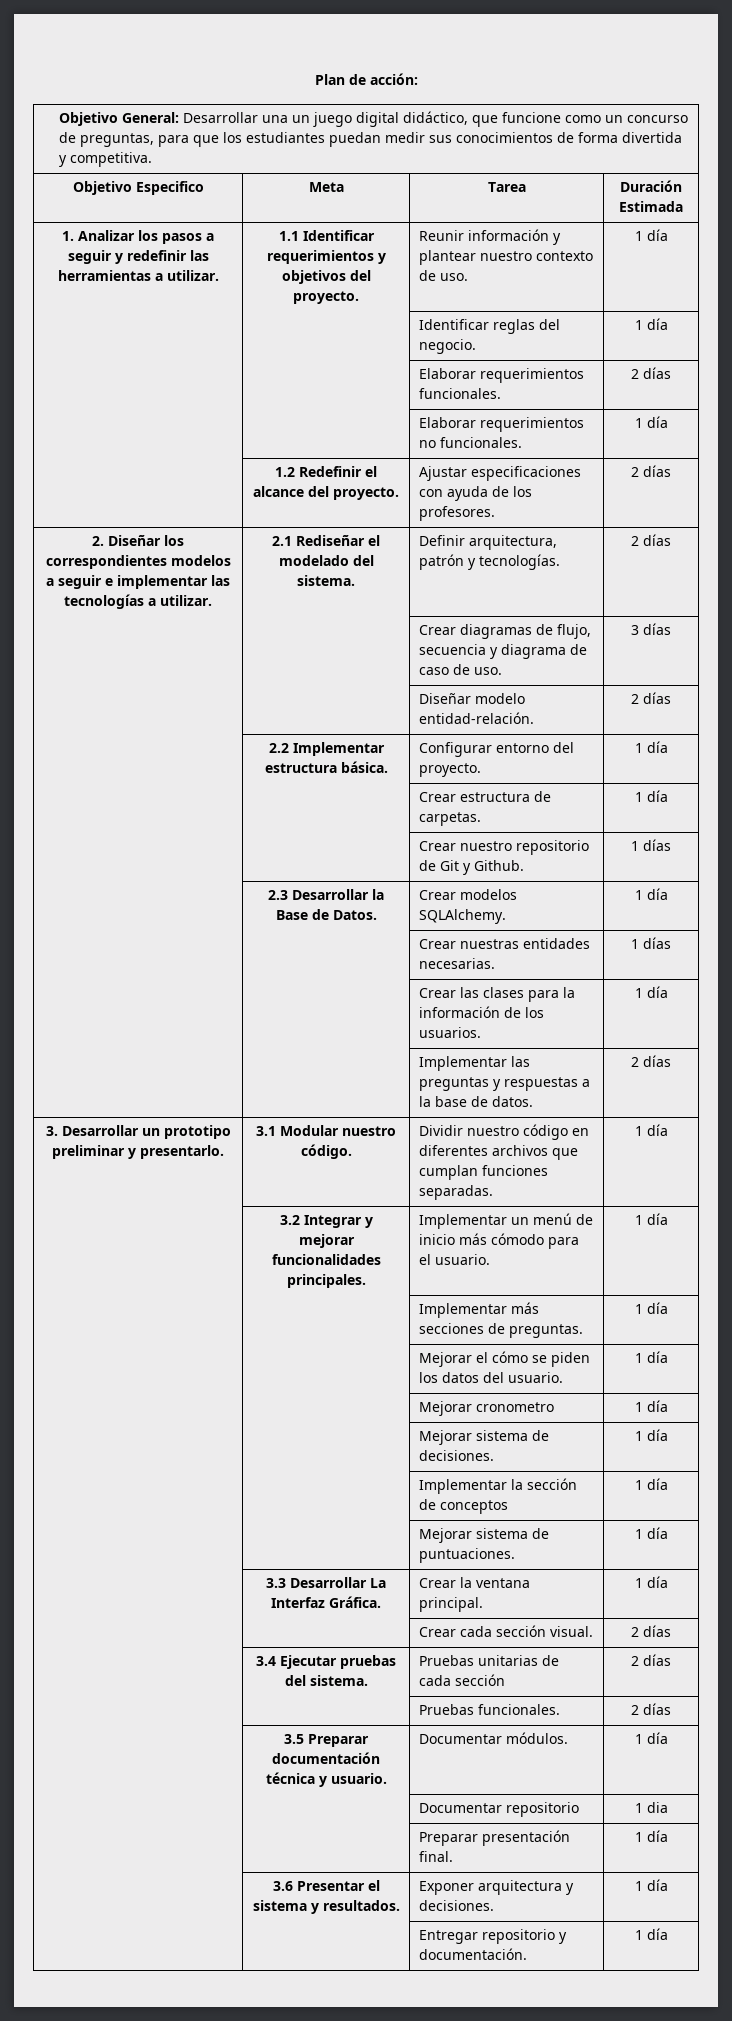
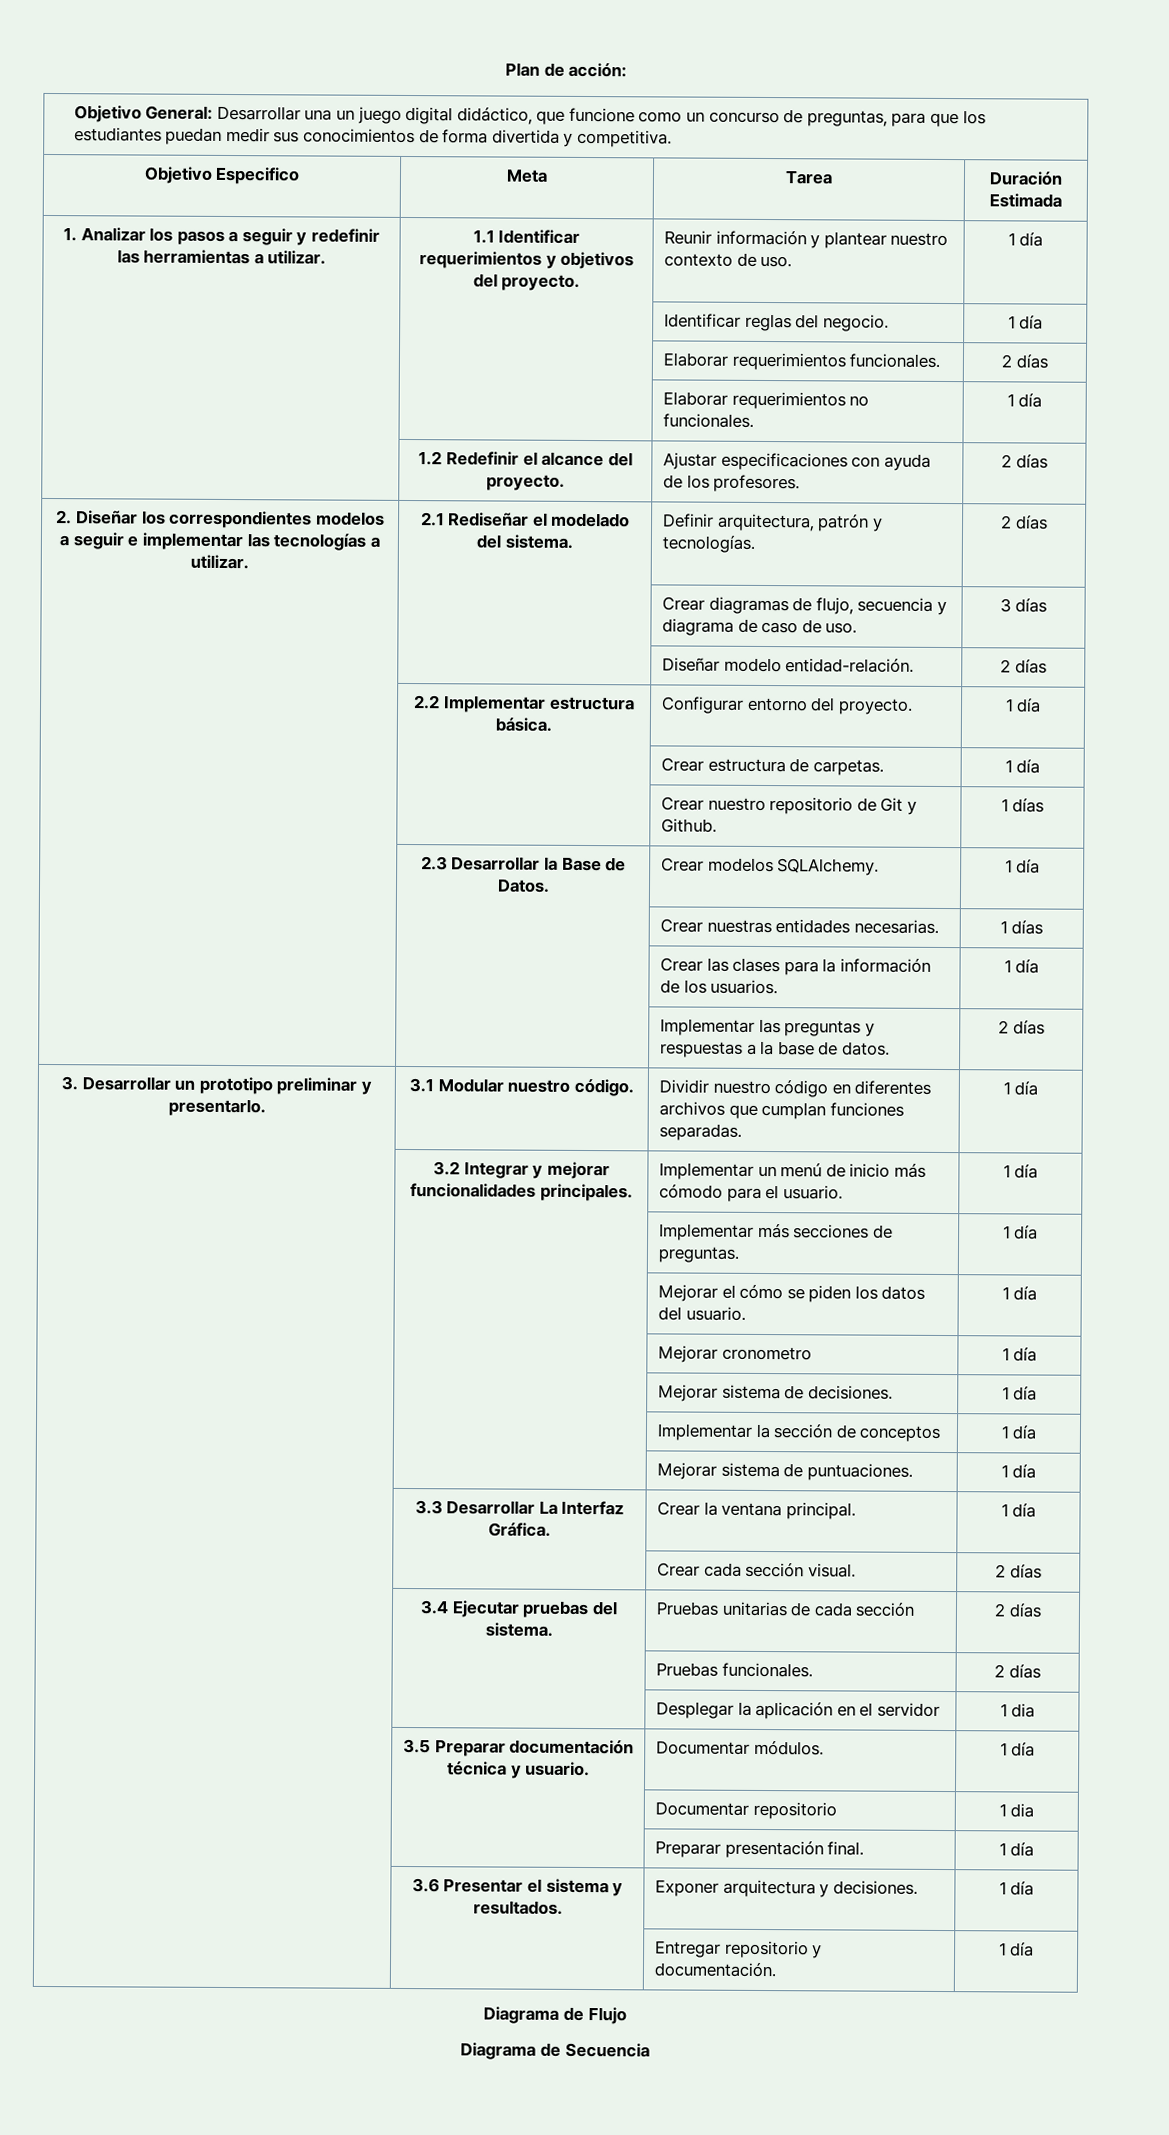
+ | | Desplegar la aplicación en el servidor | 1 dia
+ Diagrama de Flujo
+ Diagrama de Secuencia

